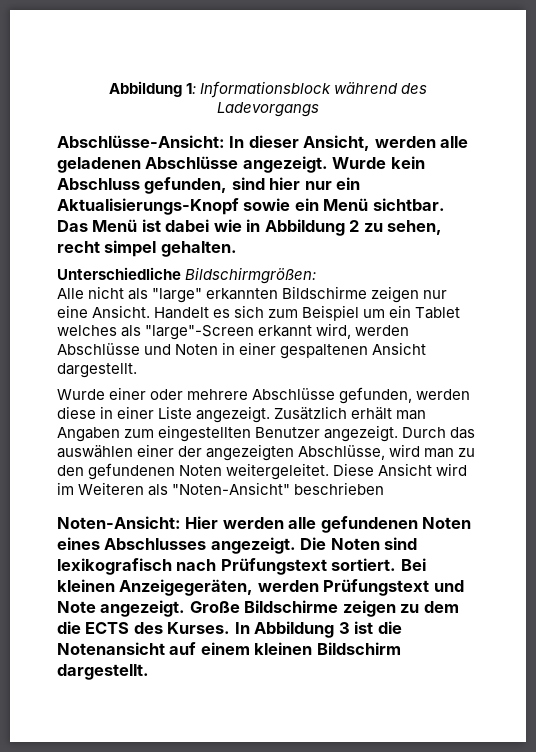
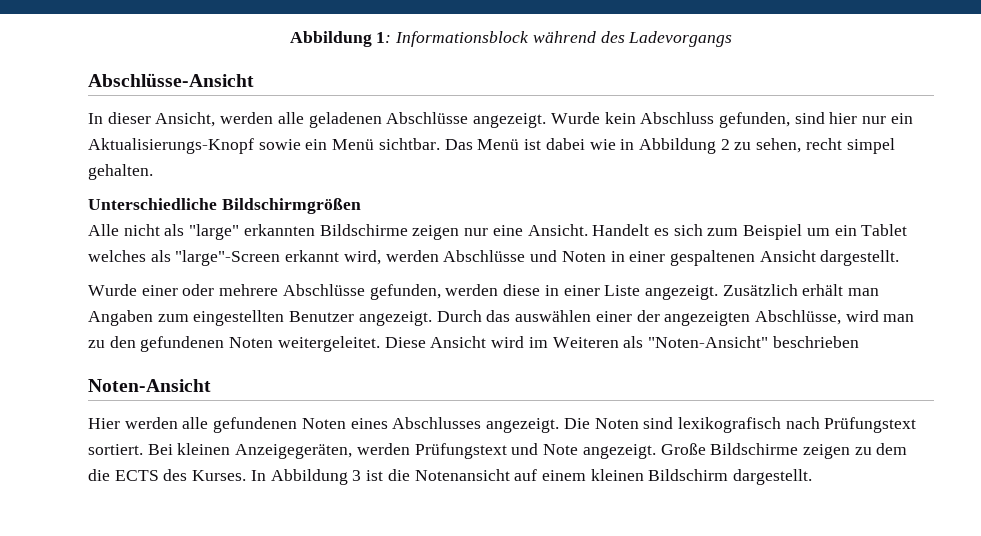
- Abschlüsse-Ansicht: In dieser Ansicht, werden alle geladenen Abschlüsse angezeigt.
+ Abschlüsse-Ansicht
+ In dieser Ansicht, werden alle geladenen Abschlüsse angezeigt.
- Unterschiedliche Bildschirmgrößen:
+ Unterschiedliche Bildschirmgrößen
- Noten-Ansicht: Hier werden alle gefundenen Noten eines Abschlusses angezeigt.
+ Noten-Ansicht
+ Hier werden alle gefundenen Noten eines Abschlusses angezeigt.

